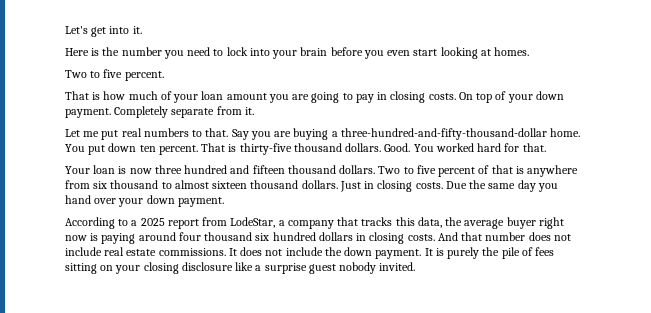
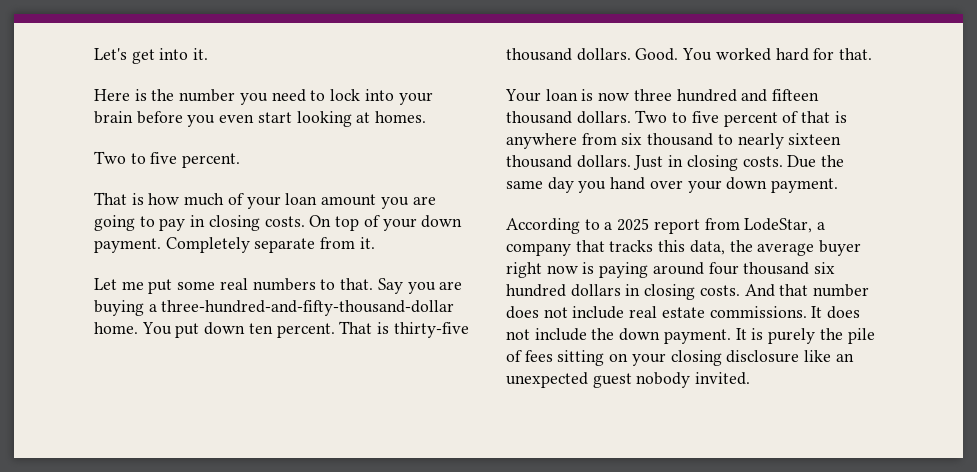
- Let me put real numbers to that.
+ Let me put some real numbers to that.
- Two to five percent of that is anywhere from six thousand to almost sixteen thousand dollars.
+ Two to five percent of that is anywhere from six thousand to nearly sixteen thousand dollars.
- It is purely the pile of fees sitting on your closing disclosure like a surprise guest nobody invited.
+ It is purely the pile of fees sitting on your closing disclosure like an unexpected guest nobody invited.

